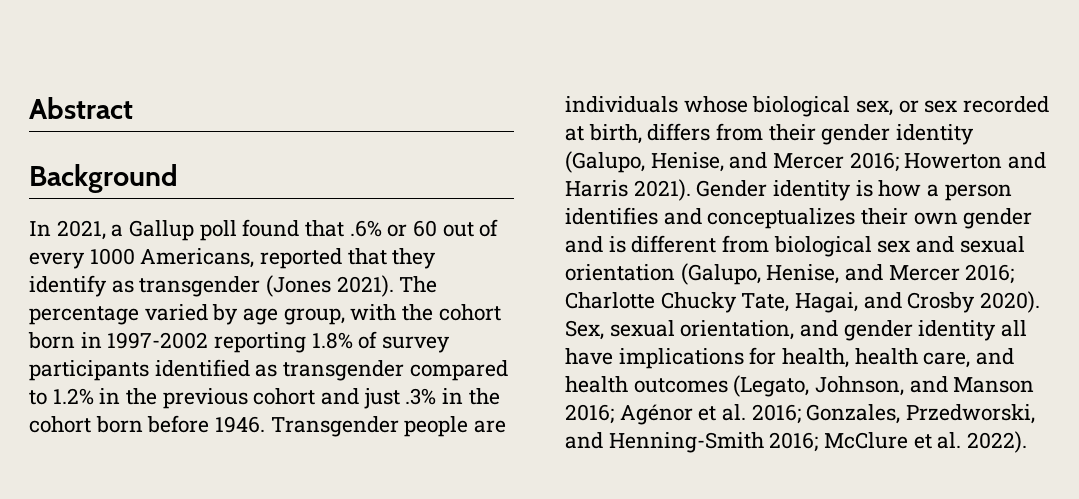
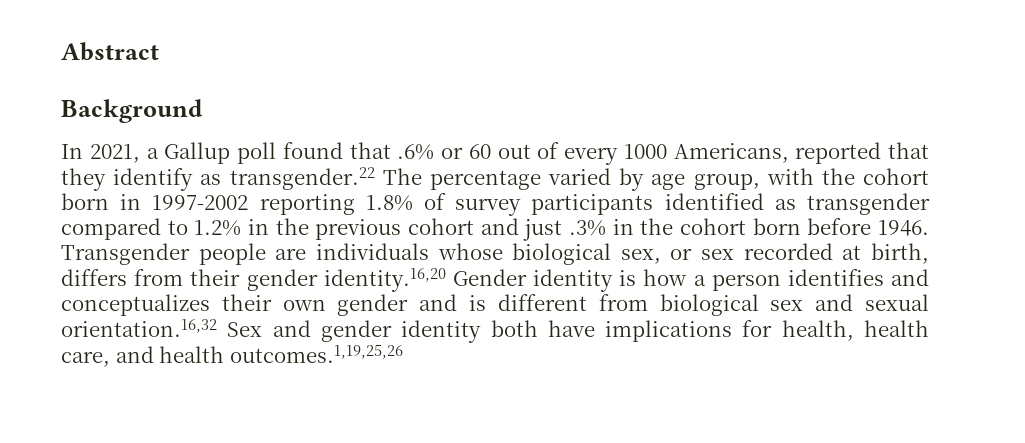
- In 2021, a Gallup poll found that .6% or 60 out of every 1000 Americans, reported that they identify as transgender (Jones 2021). The percentage varied by age group, with the cohort born in 1997-2002 reporting 1.8% of survey participants identified as transgender compared to 1.2% in the previous cohort and just .3% in the cohort born before 1946.
+ In 2021, a Gallup poll found that .6% or 60 out of every 1000 Americans, reported that they identify as transgender.22 The percentage varied by age group, with the cohort born in 1997-2002 reporting 1.8% of survey participants identified as transgender compared to 1.2% in the previous cohort and just .3% in the cohort born before 1946.
- Transgender people are individuals whose biological sex, or sex recorded at birth, differs from their gender identity (Galupo, Henise, and Mercer 2016; Howerton and Harris 2021). Gender identity is how a person identifies and conceptualizes their own gender and is different from biological sex and sexual orientation (Galupo, Henise, and Mercer 2016; Charlotte Chucky Tate, Hagai, and Crosby 2020). Sex, sexual orientation, and gender identity all have implications for health, health care, and health outcomes (Legato, Johnson, and Manson 2016; Agénor et al. 2016; Gonzales, Przedworski, and Henning-Smith 2016; McClure et al. 2022).
+ Transgender people are individuals whose biological sex, or sex recorded at birth, differs from their gender identity.16,20 Gender identity is how a person identifies and conceptualizes their own gender and is different from biological sex and sexual orientation.16,32 Sex and gender identity both have implications for health, health care, and health outcomes.1,19,25,26

